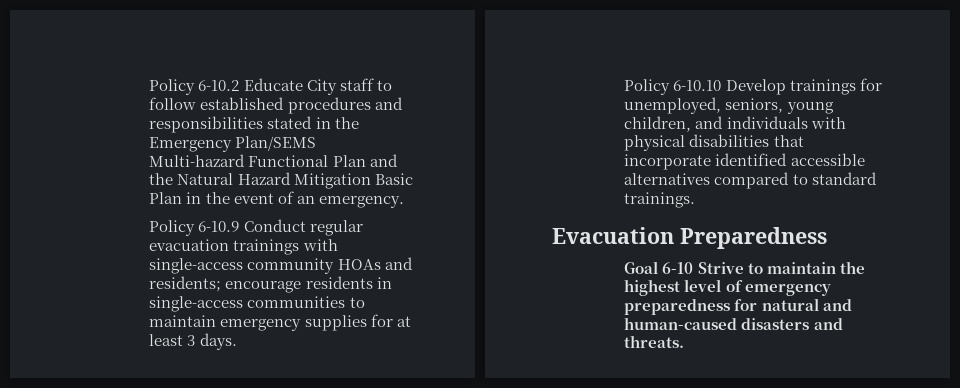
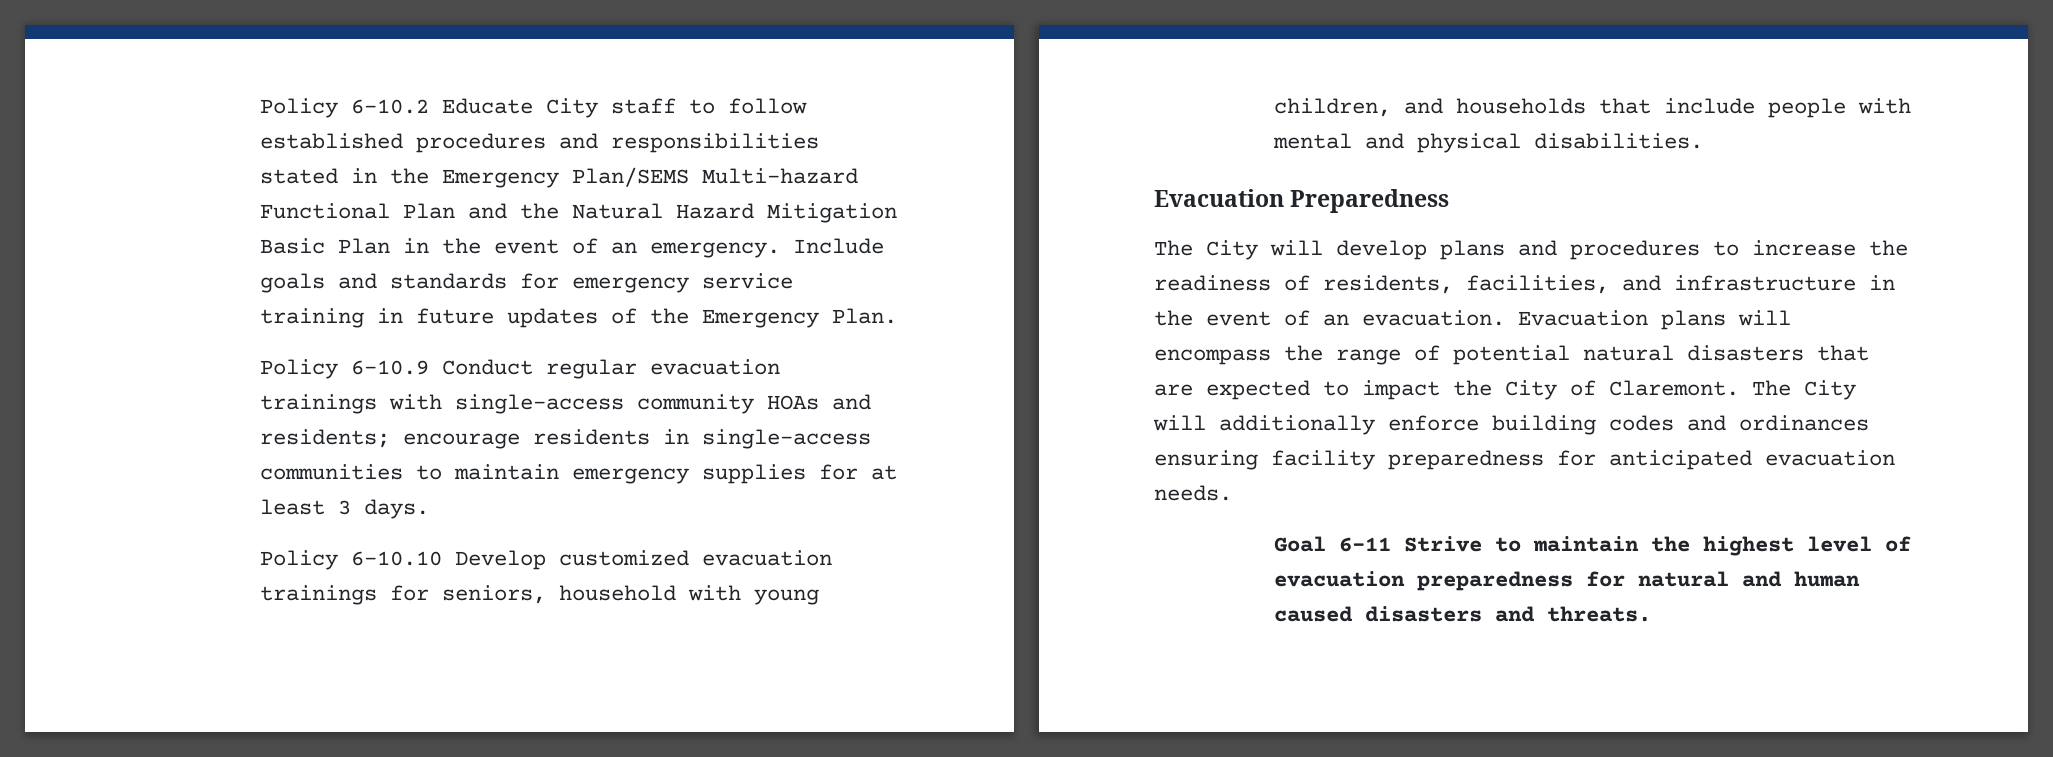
+ Include goals and standards for emergency service training in future updates of the Emergency Plan.
- Policy 6-10.10 Develop trainings for unemployed, seniors, young children, and individuals with physical disabilities that incorporate identified accessible alternatives compared to standard trainings.
+ Policy 6-10.10 Develop customized evacuation trainings for seniors, household with young children, and households that include people with mental and physical disabilities.
  Evacuation Preparedness
+ The City will develop plans and procedures to increase the readiness of residents, facilities, and infrastructure in the event of an evacuation. Evacuation plans will encompass the range of potential natural disasters that are expected to impact the City of Claremont. The City will additionally enforce building codes and ordinances ensuring facility preparedness for anticipated evacuation needs.
- Goal 6-10 Strive to maintain the highest level of emergency preparedness for natural and human-caused disasters and threats.
+ Goal 6-11 Strive to maintain the highest level of evacuation preparedness for natural and human caused disasters and threats.

